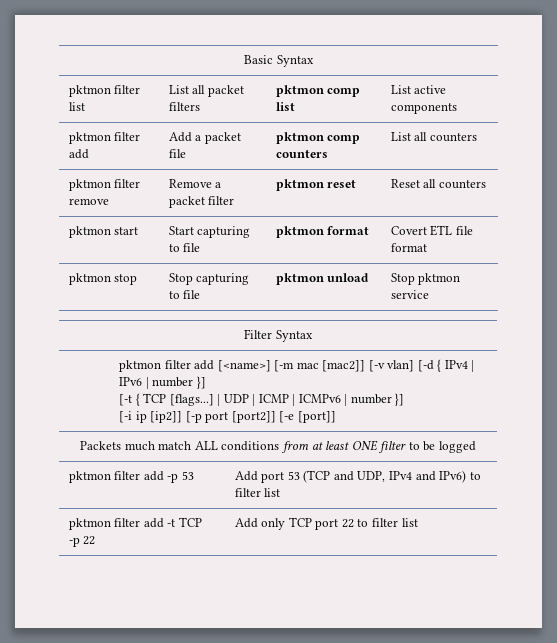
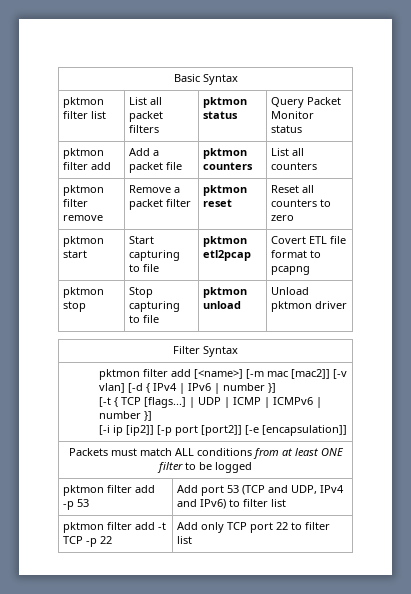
- pktmon filter list | List all packet filters | pktmon comp list | List active components
+ pktmon filter list | List all packet filters | pktmon status | Query Packet Monitor status
- pktmon filter add | Add a packet file | pktmon comp counters | List all counters
+ pktmon filter add | Add a packet file | pktmon counters | List all counters
- pktmon filter remove | Remove a packet filter | pktmon reset | Reset all counters
+ pktmon filter remove | Remove a packet filter | pktmon reset | Reset all counters to zero
- pktmon start | Start capturing to file | pktmon format | Covert ETL file format
+ pktmon start | Start capturing to file | pktmon etl2pcap | Covert ETL file format to pcapng
- pktmon stop | Stop capturing to file | pktmon unload | Stop pktmon service
+ pktmon stop | Stop capturing to file | pktmon unload | Unload pktmon driver
  pktmon filter add [<name>] [-m mac [mac2]] [-v vlan] [-d { IPv4 | IPv6 | number }]
  [-t { TCP [flags...] | UDP | ICMP | ICMPv6 | number }]
- [-i ip [ip2]] [-p port [port2]] [-e [port]]
+ [-i ip [ip2]] [-p port [port2]] [-e [encapsulation]]
- Packets much match ALL conditions from at least ONE filter to be logged
+ Packets must match ALL conditions from at least ONE filter to be logged

